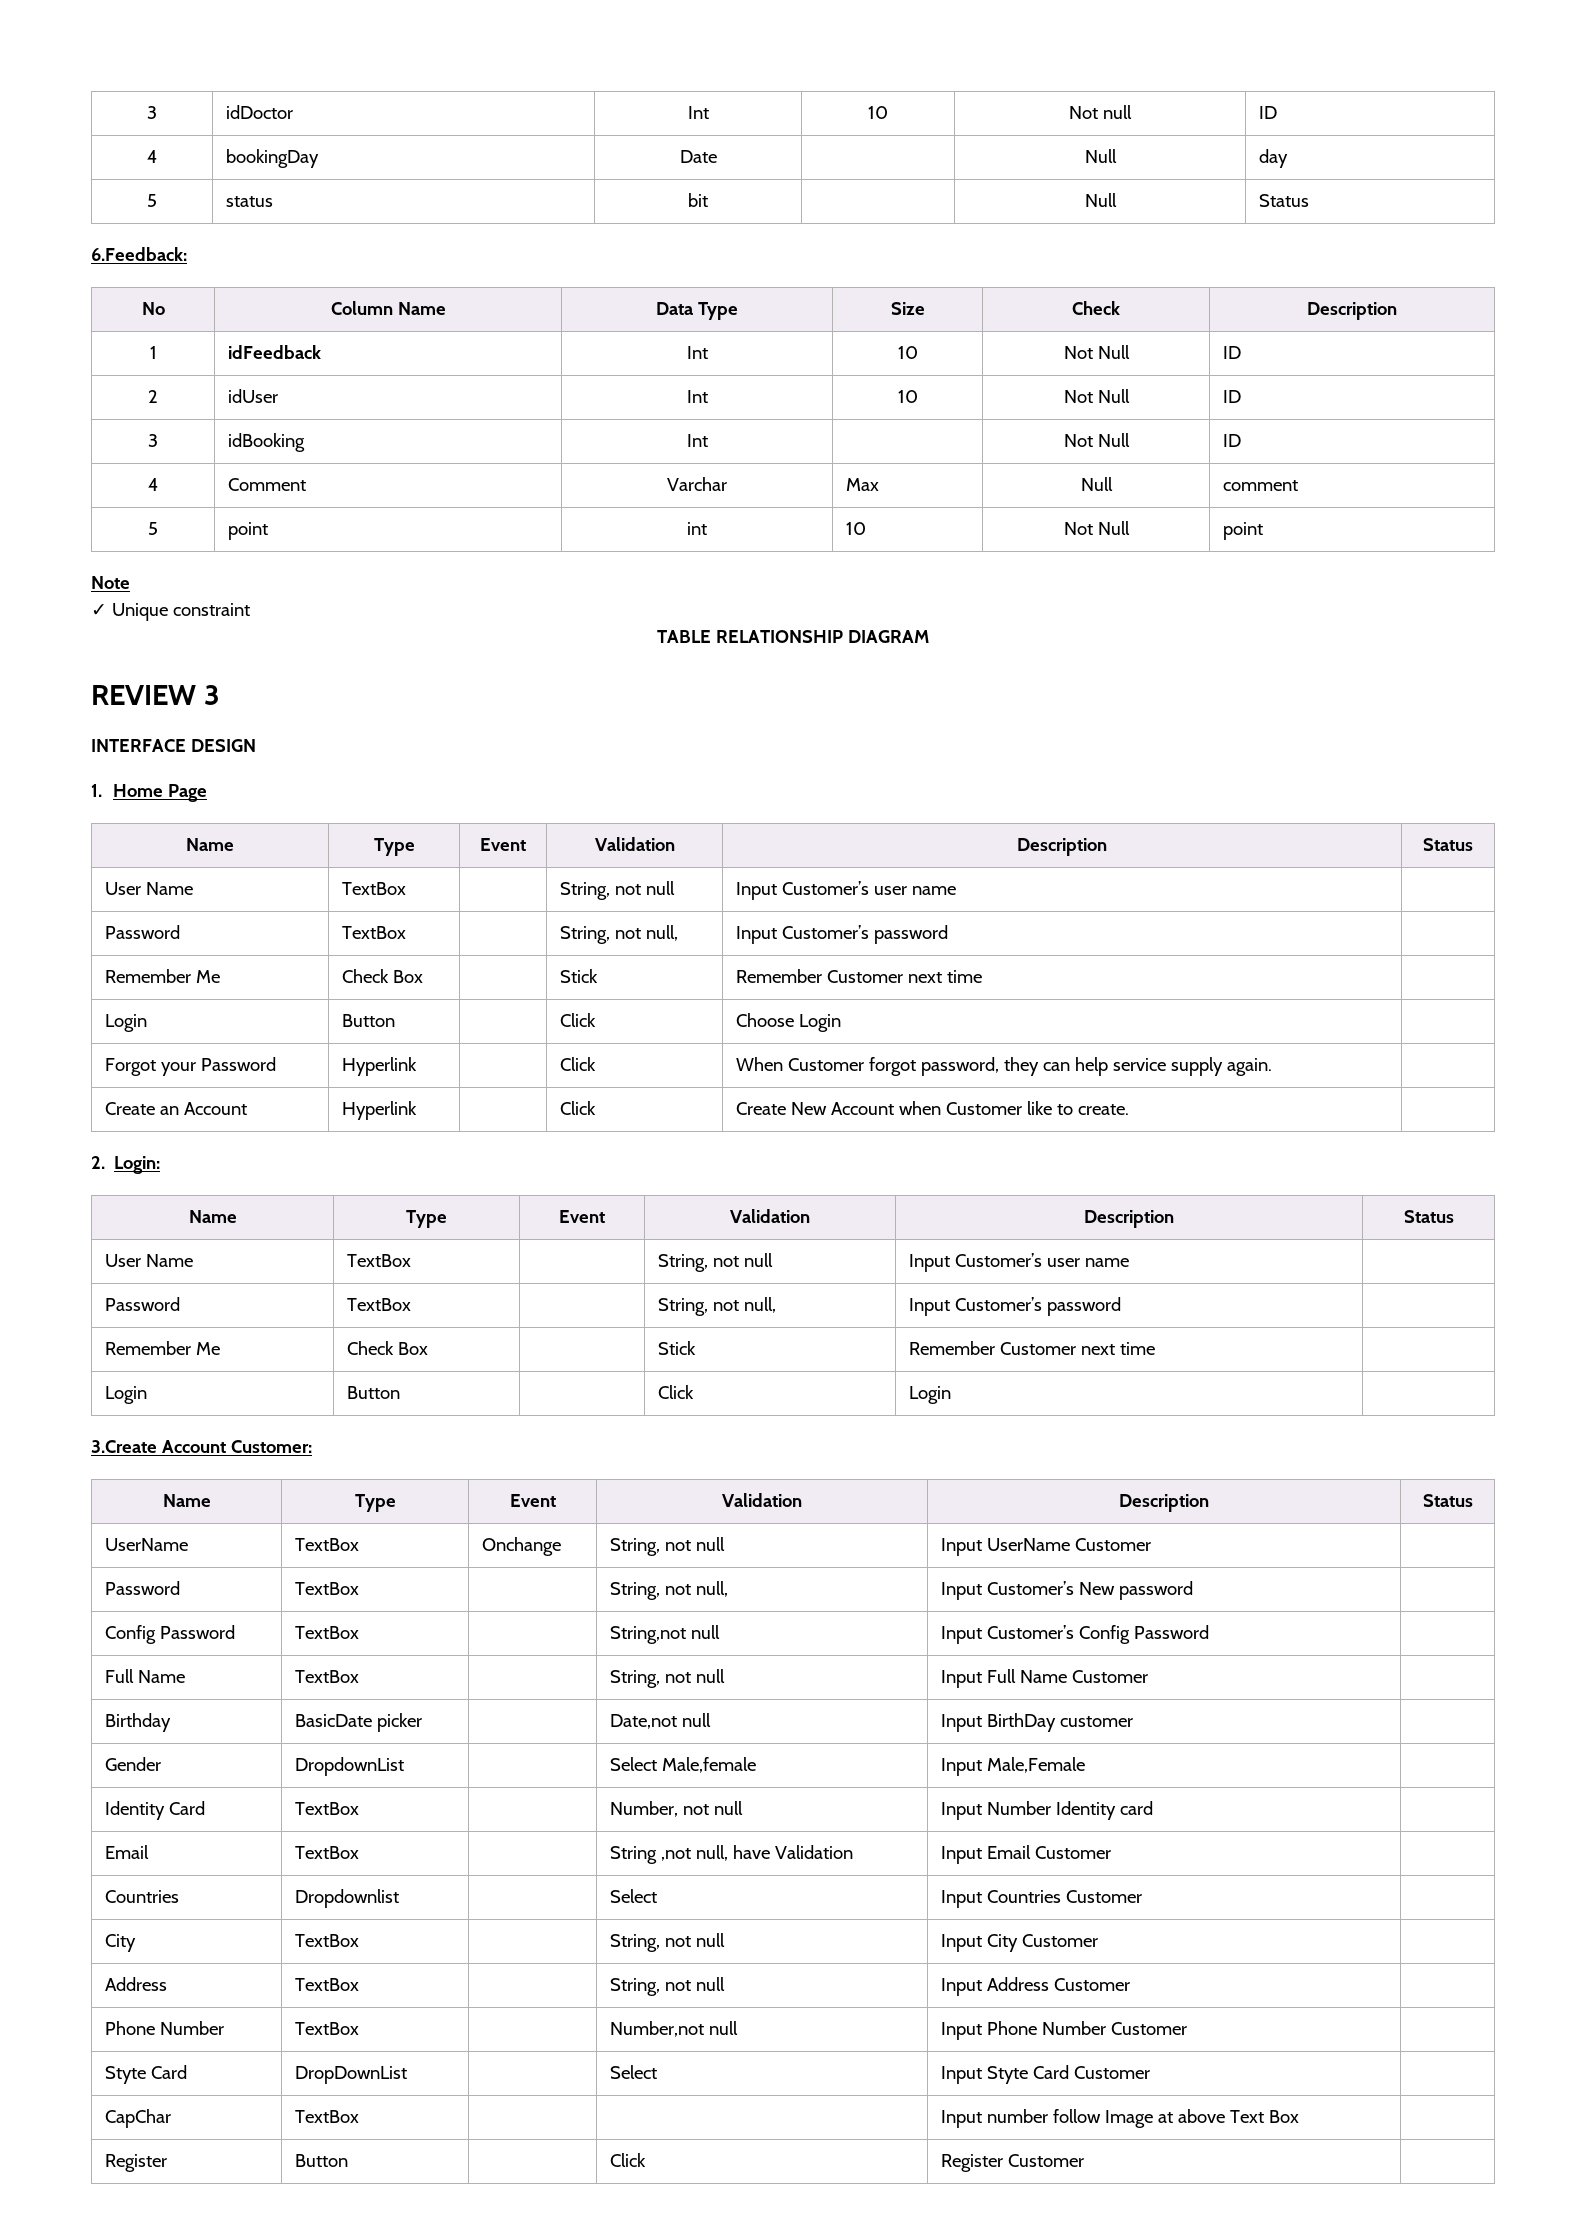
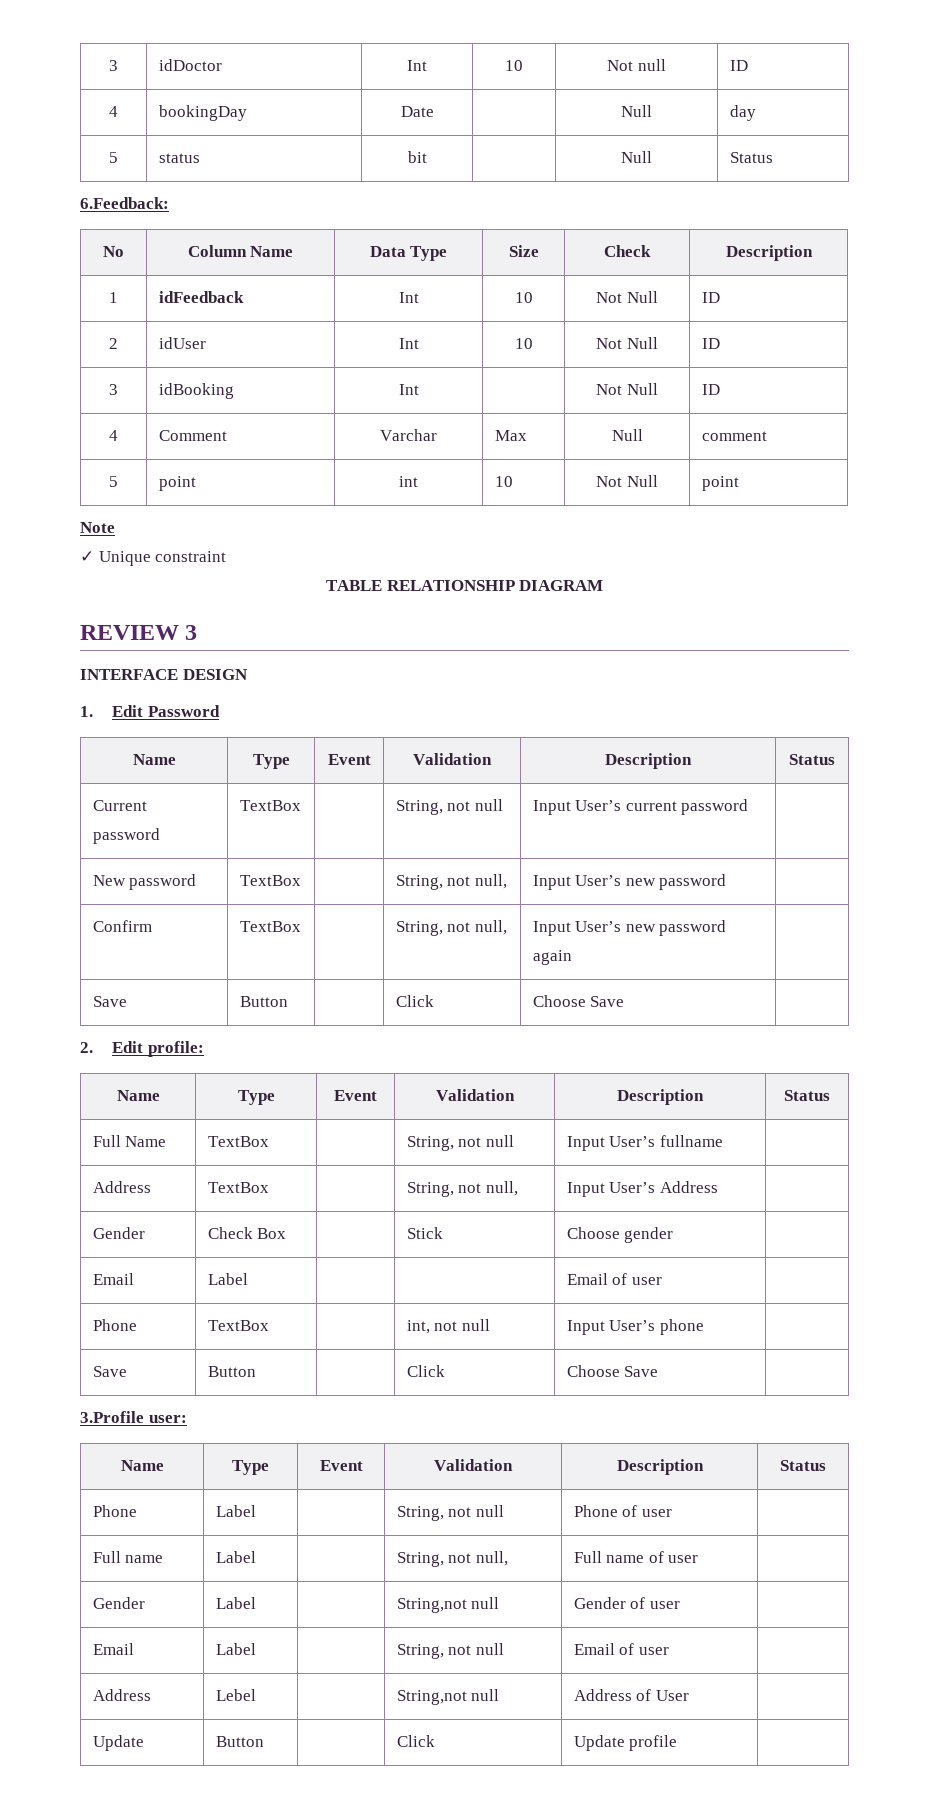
- 1. Home Page
+ 1. Edit Password
  Name | Type | Event | Validation | Description | Status
- User Name | TextBox | | String, not null | Input Customer’s user name |
- Password | TextBox | | String, not null, | Input Customer’s password |
- Remember Me | Check Box | | Stick | Remember Customer next time |
- Login | Button | | Click | Choose Login |
- Forgot your Password | Hyperlink | | Click | When Customer forgot password, they can help service supply again. |
- Create an Account | Hyperlink | | Click | Create New Account when Customer like to create. |
+ Current password | TextBox | | String, not null | Input User’s current password |
+ New password | TextBox | | String, not null, | Input User’s new password |
+ Confirm | TextBox | | String, not null, | Input User’s new password again |
+ Save | Button | | Click | Choose Save |
- 2. Login:
+ 2. Edit profile:
  Name | Type | Event | Validation | Description | Status
- User Name | TextBox | | String, not null | Input Customer’s user name |
- Password | TextBox | | String, not null, | Input Customer’s password |
- Remember Me | Check Box | | Stick | Remember Customer next time |
- Login | Button | | Click | Login |
- 3.Create Account Customer:
+ Full Name | TextBox | | String, not null | Input User’s fullname |
+ Address | TextBox | | String, not null, | Input User’s Address |
+ Gender | Check Box | | Stick | Choose gender |
+ Email | Label | | | Email of user |
+ Phone | TextBox | | int, not null | Input User’s phone |
+ Save | Button | | Click | Choose Save |
+ 3.Profile user:
  Name | Type | Event | Validation | Description | Status
- UserName | TextBox | Onchange | String, not null | Input UserName Customer |
- Password | TextBox | | String, not null, | Input Customer’s New password |
- Config Password | TextBox | | String,not null | Input Customer’s Config Password |
- Full Name | TextBox | | String, not null | Input Full Name Customer |
- Birthday | BasicDate picker | | Date,not null | Input BirthDay customer |
- Gender | DropdownList | | Select Male,female | Input Male,Female |
- Identity Card | TextBox | | Number, not null | Input Number Identity card |
- Email | TextBox | | String ,not null, have Validation | Input Email Customer |
- Countries | Dropdownlist | | Select | Input Countries Customer |
- City | TextBox | | String, not null | Input City Customer |
- Address | TextBox | | String, not null | Input Address Customer |
- Phone Number | TextBox | | Number,not null | Input Phone Number Customer |
- Styte Card | DropDownList | | Select | Input Styte Card Customer |
- CapChar | TextBox | | | Input number follow Image at above Text Box |
- Register | Button | | Click | Register Customer |
+ Phone | Label | | String, not null | Phone of user |
+ Full name | Label | | String, not null, | Full name of user |
+ Gender | Label | | String,not null | Gender of user |
+ Email | Label | | String, not null | Email of user |
+ Address | Lebel | | String,not null | Address of User |
+ Update | Button | | Click | Update profile |

